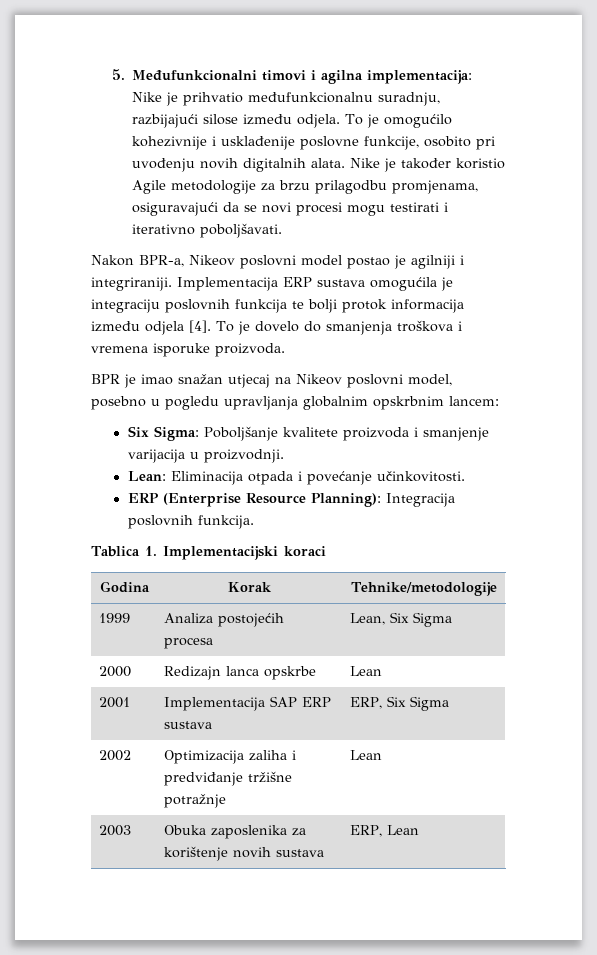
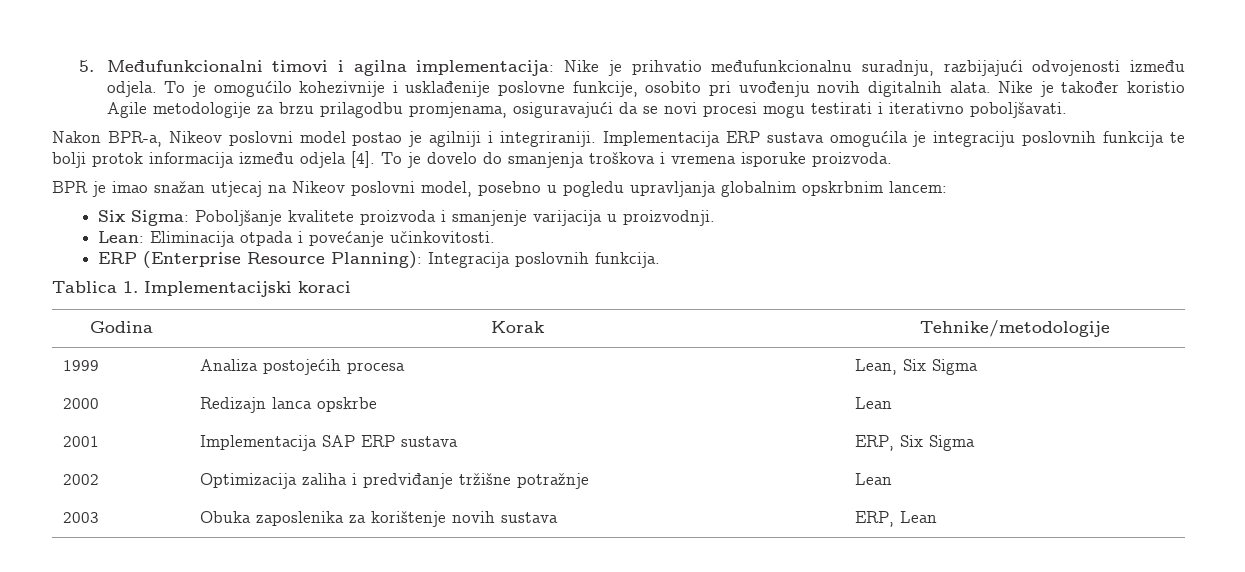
- 5. Međufunkcionalni timovi i agilna implementacija: Nike je prihvatio međufunkcionalnu suradnju, razbijajući silose između odjela.
+ 5. Međufunkcionalni timovi i agilna implementacija: Nike je prihvatio međufunkcionalnu suradnju, razbijajući odvojenosti između odjela.

